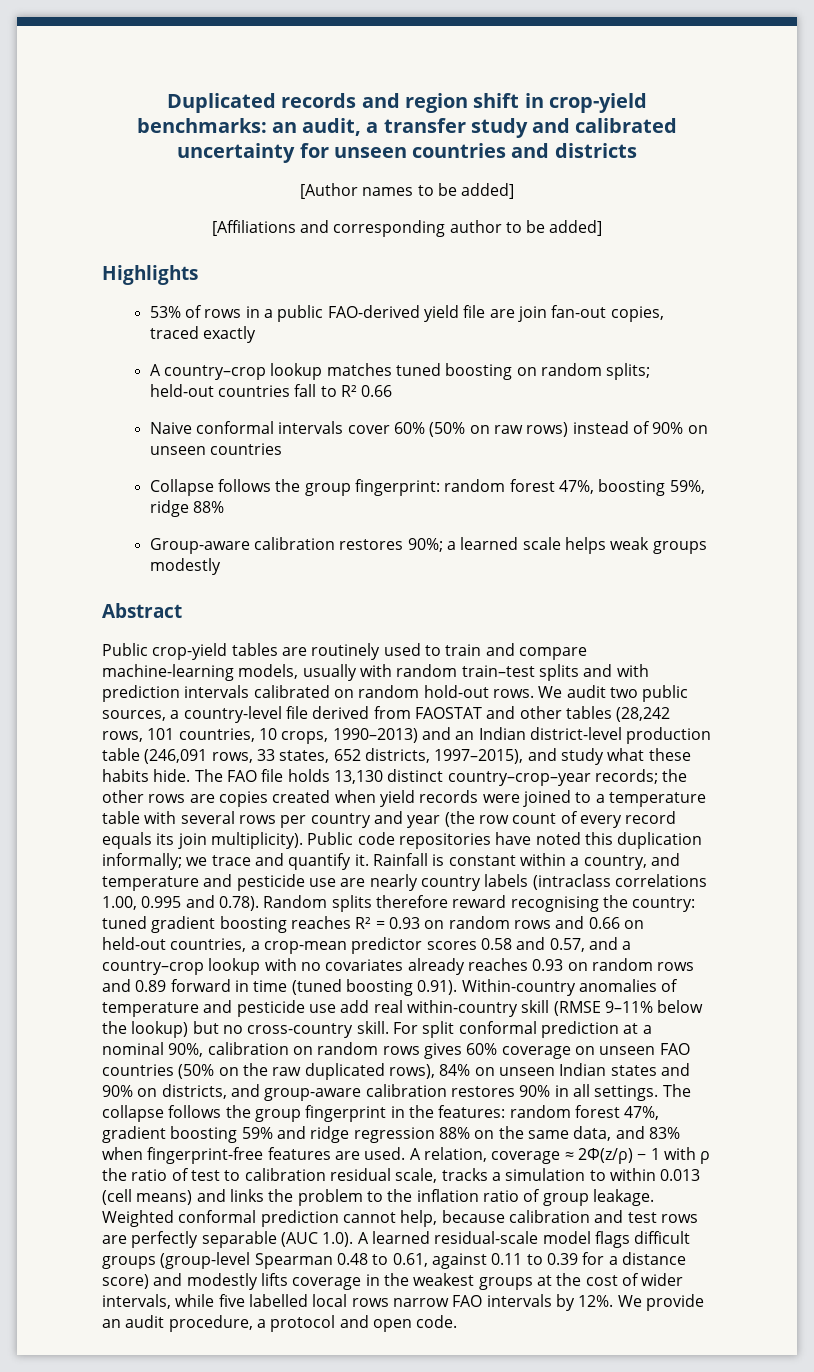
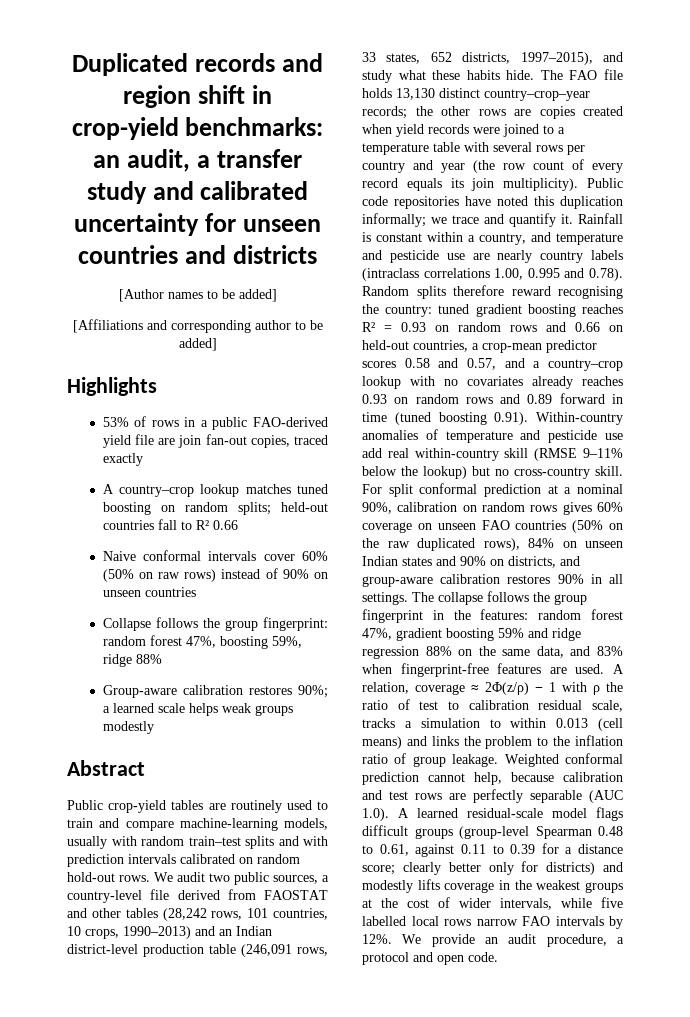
- Weighted conformal prediction cannot help, because calibration and test rows are perfectly separable (AUC 1.0). A learned residual-scale model flags difficult groups (group-level Spearman 0.48 to 0.61, against 0.11 to 0.39 for a distance score) and modestly lifts coverage in the weakest groups at the cost of wider intervals, while five labelled local rows narrow FAO intervals by 12%.
+ Weighted conformal prediction cannot help, because calibration and test rows are perfectly separable (AUC 1.0). A learned residual-scale model flags difficult groups (group-level Spearman 0.48 to 0.61, against 0.11 to 0.39 for a distance score; clearly better only for districts) and modestly lifts coverage in the weakest groups at the cost of wider intervals, while five labelled local rows narrow FAO intervals by 12%.

